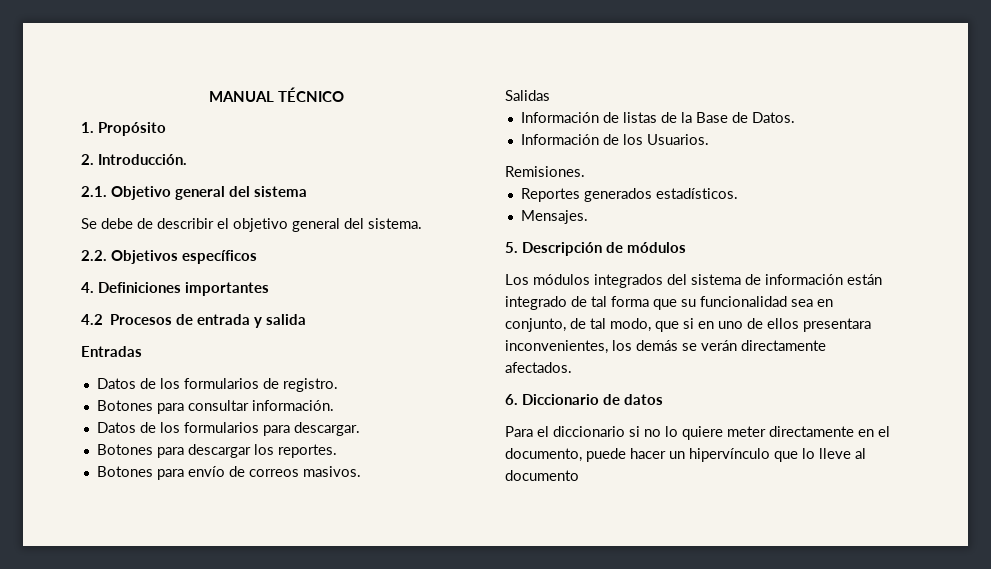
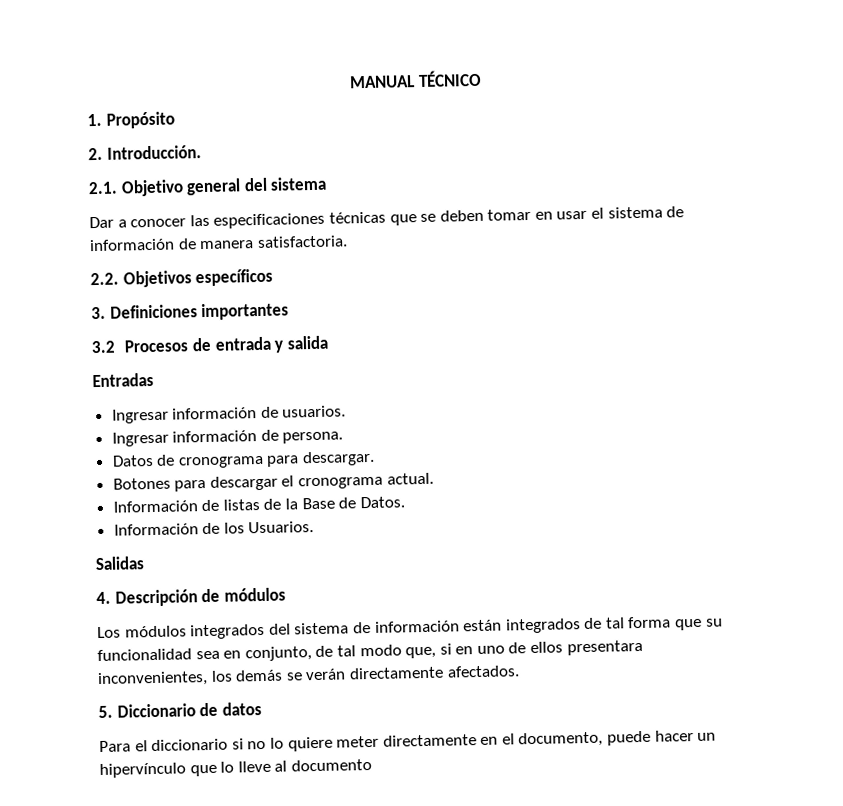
- Se debe de describir el objetivo general del sistema.
+ Dar a conocer las especificaciones técnicas que se deben tomar en usar el sistema de información de manera satisfactoria.
- 4. Definiciones importantes
+ 3. Definiciones importantes
- 4.2 Procesos de entrada y salida
+ 3.2 Procesos de entrada y salida
- Datos de los formularios de registro.
- Botones para consultar información.
- Datos de los formularios para descargar.
+ Ingresar información de usuarios.
+ Ingresar información de persona.
+ Datos de cronograma para descargar.
- Botones para descargar los reportes.
- Botones para envío de correos masivos.
- Salidas
+ Botones para descargar el cronograma actual.
- Remisiones.
- Reportes generados estadísticos.
- Mensajes.
- 5. Descripción de módulos
+ Salidas
+ 4. Descripción de módulos
- Los módulos integrados del sistema de información están integrado de tal forma que su funcionalidad sea en conjunto, de tal modo, que si en uno de ellos presentara inconvenientes, los demás se verán directamente afectados.
+ Los módulos integrados del sistema de información están integrados de tal forma que su funcionalidad sea en conjunto, de tal modo que, si en uno de ellos presentara inconvenientes, los demás se verán directamente afectados.
- 6. Diccionario de datos
+ 5. Diccionario de datos

